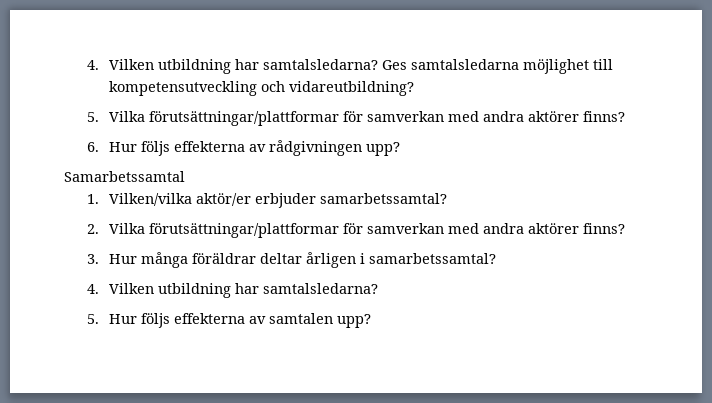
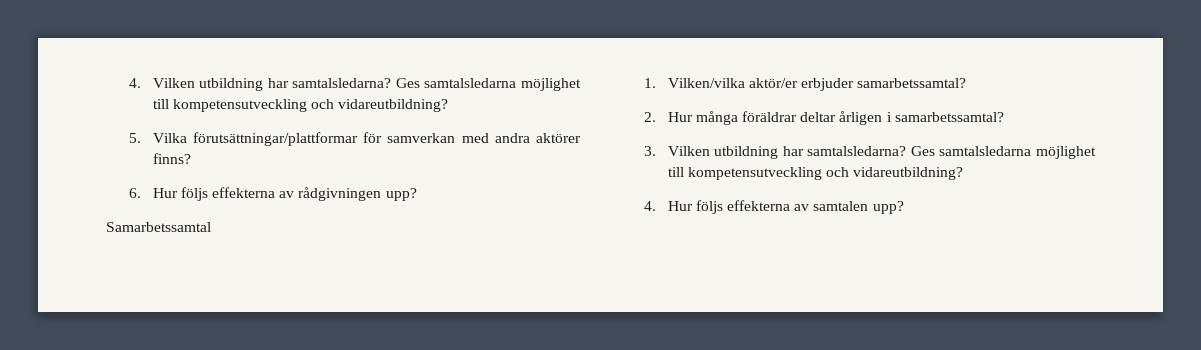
- 2. Vilka förutsättningar/plattformar för samverkan med andra aktörer finns?
- 3. Hur många föräldrar deltar årligen i samarbetssamtal?
- 4. Vilken utbildning har samtalsledarna?
- 5. Hur följs effekterna av samtalen upp?
+ 2. Hur många föräldrar deltar årligen i samarbetssamtal?
+ 3. Vilken utbildning har samtalsledarna? Ges samtalsledarna möjlighet till kompetensutveckling och vidareutbildning?
+ 4. Hur följs effekterna av samtalen upp?

